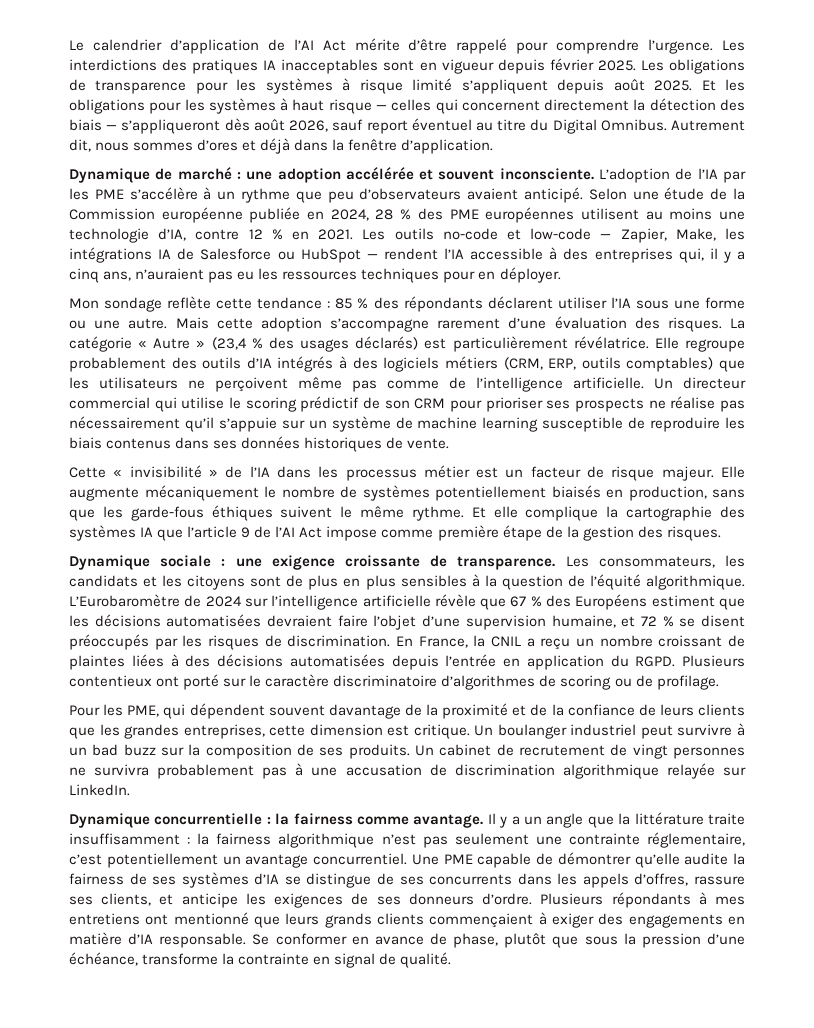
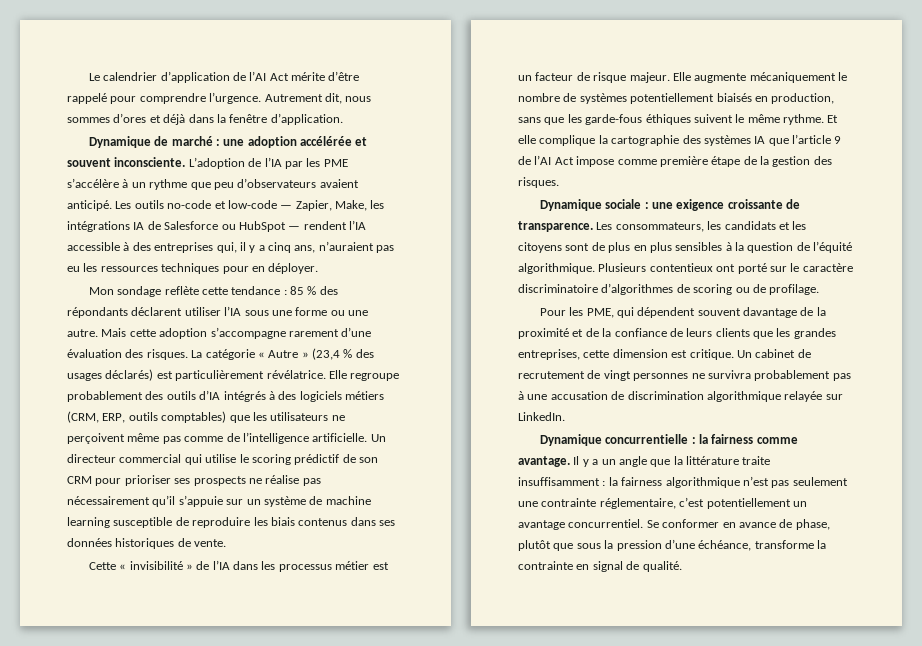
- Les interdictions des pratiques IA inacceptables sont en vigueur depuis février 2025. Les obligations de transparence pour les systèmes à risque limité s’appliquent depuis août 2025. Et les obligations pour les systèmes à haut risque — celles qui concernent directement la détection des biais — s’appliqueront dès août 2026, sauf report éventuel au titre du Digital Omnibus.
- Selon une étude de la Commission européenne publiée en 2024, 28 % des PME européennes utilisent au moins une technologie d’IA, contre 12 % en 2021.
- L’Eurobaromètre de 2024 sur l’intelligence artificielle révèle que 67 % des Européens estiment que les décisions automatisées devraient faire l’objet d’une supervision humaine, et 72 % se disent préoccupés par les risques de discrimination. En France, la CNIL a reçu un nombre croissant de plaintes liées à des décisions automatisées depuis l’entrée en application du RGPD.
- Un boulanger industriel peut survivre à un bad buzz sur la composition de ses produits. Un cabinet de recrutement de vingt personnes ne survivra probablement pas à une accusation de discrimination algorithmique relayée sur LinkedIn.
+ Un cabinet de recrutement de vingt personnes ne survivra probablement pas à une accusation de discrimination algorithmique relayée sur LinkedIn.
- Une PME capable de démontrer qu’elle audite la fairness de ses systèmes d’IA se distingue de ses concurrents dans les appels d’offres, rassure ses clients, et anticipe les exigences de ses donneurs d’ordre. Plusieurs répondants à mes entretiens ont mentionné que leurs grands clients commençaient à exiger des engagements en matière d’IA responsable.

